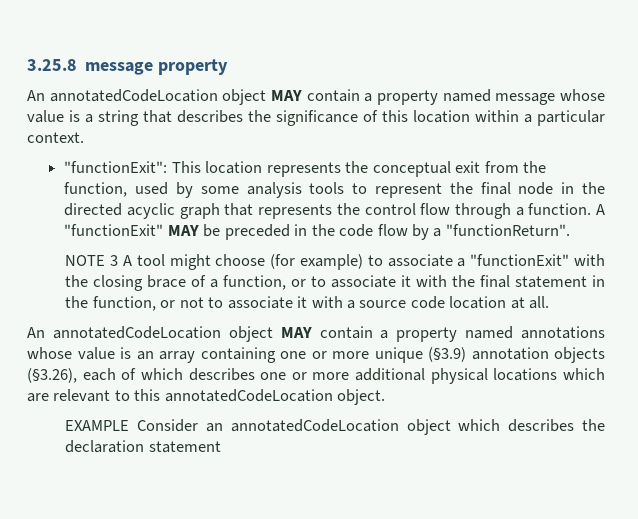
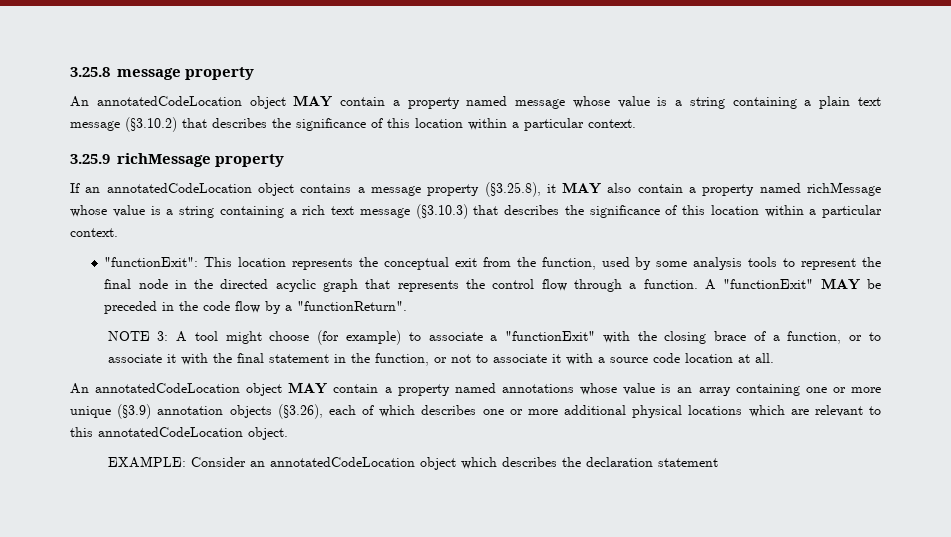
- An annotatedCodeLocation object MAY contain a property named message whose value is a string that describes the significance of this location within a particular context.
+ An annotatedCodeLocation object MAY contain a property named message whose value is a string containing a plain text message (§3.10.2) that describes the significance of this location within a particular context.
+ 3.25.9 richMessage property
+ If an annotatedCodeLocation object contains a message property (§3.25.8), it MAY also contain a property named richMessage whose value is a string containing a rich text message (§3.10.3) that describes the significance of this location within a particular context.
- NOTE 3 A tool might choose (for example) to associate a "functionExit" with the closing brace of a function, or to associate it with the final statement in the function, or not to associate it with a source code location at all.
+ NOTE 3: A tool might choose (for example) to associate a "functionExit" with the closing brace of a function, or to associate it with the final statement in the function, or not to associate it with a source code location at all.
- EXAMPLE Consider an annotatedCodeLocation object which describes the declaration statement
+ EXAMPLE: Consider an annotatedCodeLocation object which describes the declaration statement

